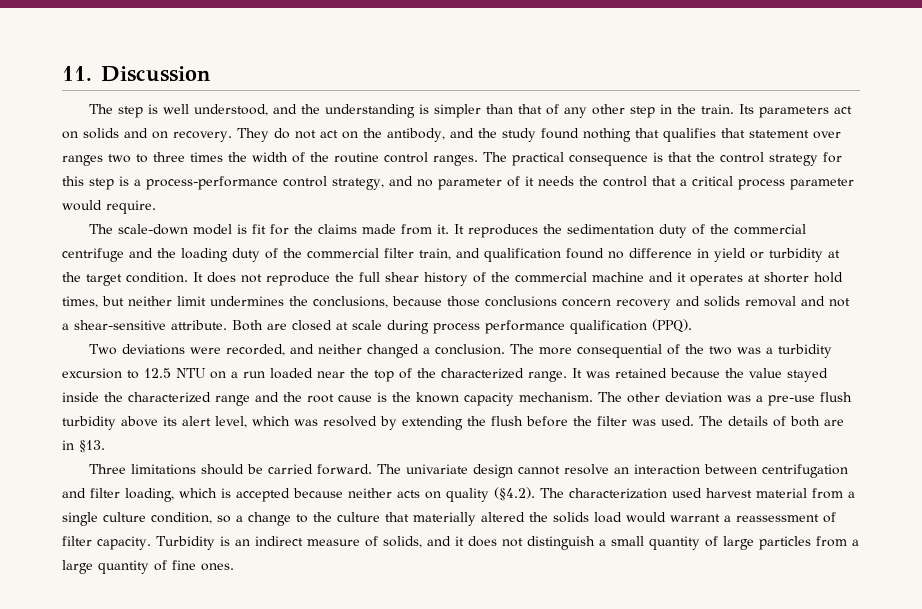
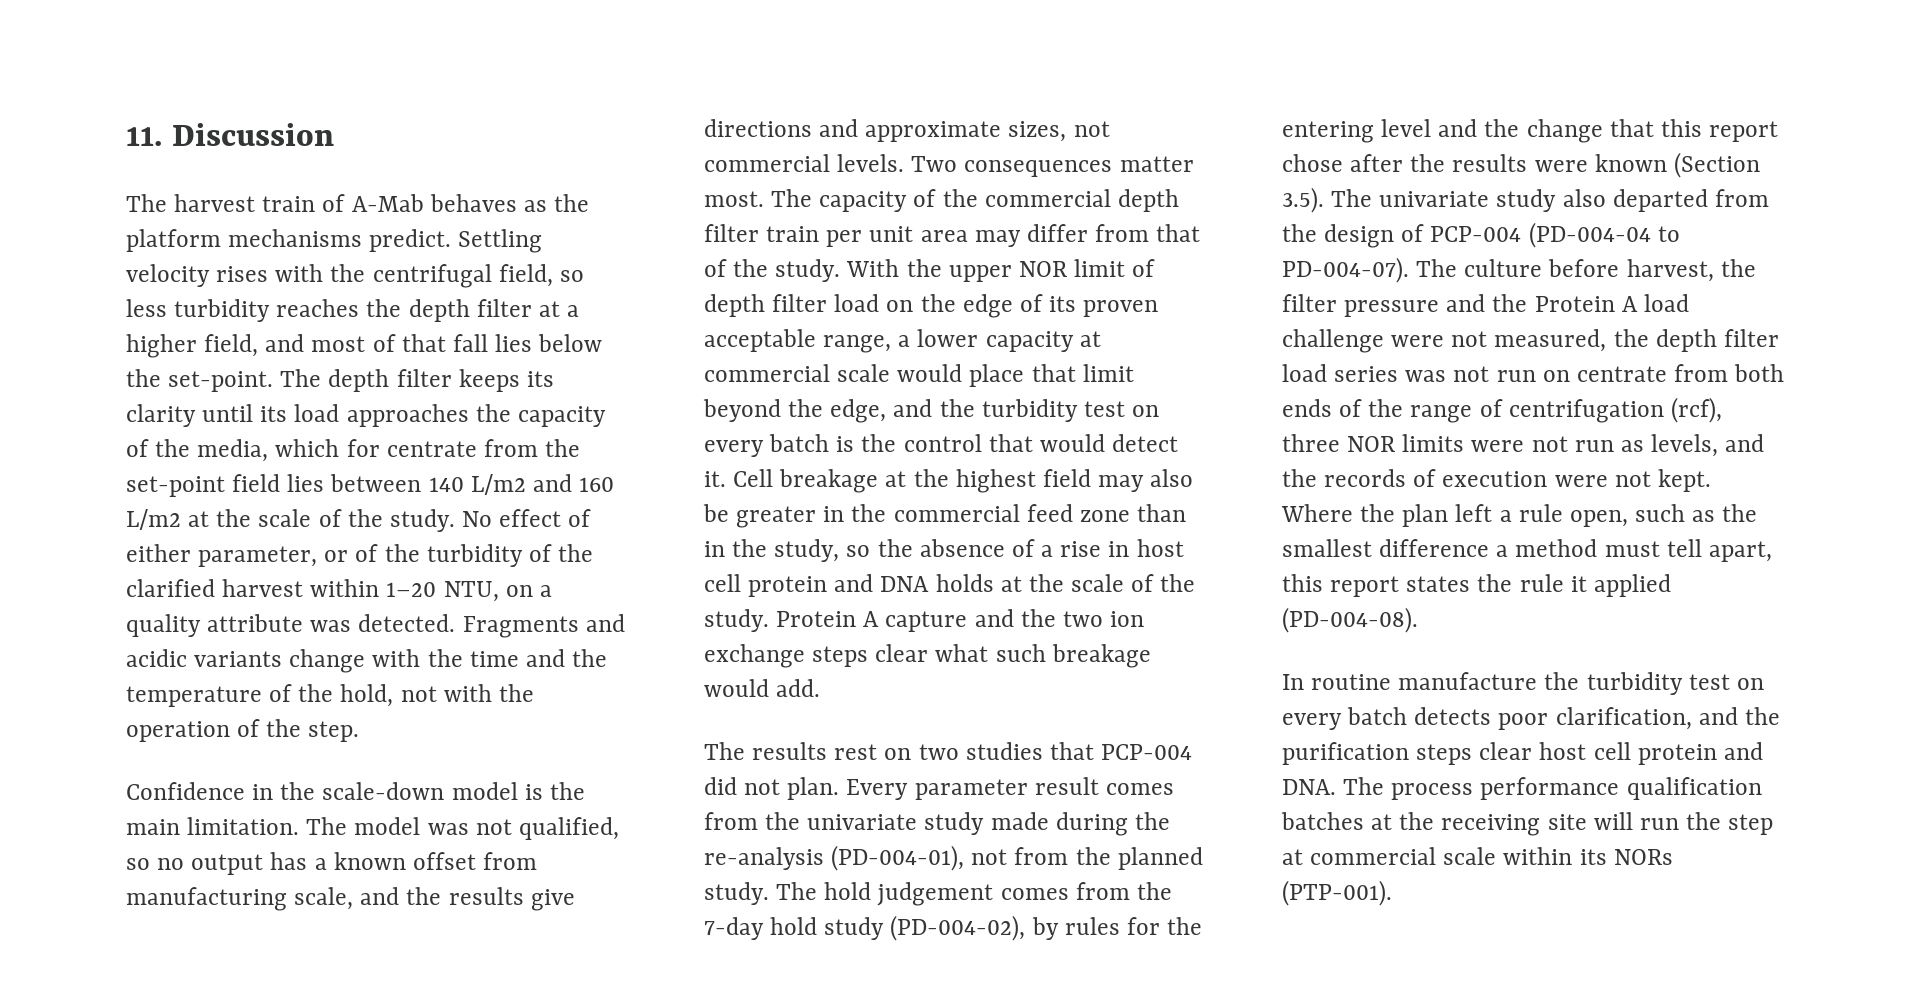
- The step is well understood, and the understanding is simpler than that of any other step in the train. Its parameters act on solids and on recovery. They do not act on the antibody, and the study found nothing that qualifies that statement over ranges two to three times the width of the routine control ranges. The practical consequence is that the control strategy for this step is a process-performance control strategy, and no parameter of it needs the control that a critical process parameter would require.
- The scale-down model is fit for the claims made from it. It reproduces the sedimentation duty of the commercial centrifuge and the loading duty of the commercial filter train, and qualification found no difference in yield or turbidity at the target condition. It does not reproduce the full shear history of the commercial machine and it operates at shorter hold times, but neither limit undermines the conclusions, because those conclusions concern recovery and solids removal and not a shear-sensitive attribute. Both are closed at scale during process performance qualification (PPQ).
- Two deviations were recorded, and neither changed a conclusion. The more consequential of the two was a turbidity excursion to 12.5 NTU on a run loaded near the top of the characterized range. It was retained because the value stayed inside the characterized range and the root cause is the known capacity mechanism. The other deviation was a pre-use flush turbidity above its alert level, which was resolved by extending the flush before the filter was used. The details of both are in §13.
- Three limitations should be carried forward. The univariate design cannot resolve an interaction between centrifugation and filter loading, which is accepted because neither acts on quality (§4.2). The characterization used harvest material from a single culture condition, so a change to the culture that materially altered the solids load would warrant a reassessment of filter capacity. Turbidity is an indirect measure of solids, and it does not distinguish a small quantity of large particles from a large quantity of fine ones.
+ The harvest train of A-Mab behaves as the platform mechanisms predict. Settling velocity rises with the centrifugal field, so less turbidity reaches the depth filter at a higher field, and most of that fall lies below the set-point. The depth filter keeps its clarity until its load approaches the capacity of the media, which for centrate from the set-point field lies between 140 L/m2 and 160 L/m2 at the scale of the study. No effect of either parameter, or of the turbidity of the clarified harvest within 1–20 NTU, on a quality attribute was detected. Fragments and acidic variants change with the time and the temperature of the hold, not with the operation of the step.
+ Confidence in the scale-down model is the main limitation. The model was not qualified, so no output has a known offset from manufacturing scale, and the results give directions and approximate sizes, not commercial levels. Two consequences matter most. The capacity of the commercial depth filter train per unit area may differ from that of the study. With the upper NOR limit of depth filter load on the edge of its proven acceptable range, a lower capacity at commercial scale would place that limit beyond the edge, and the turbidity test on every batch is the control that would detect it. Cell breakage at the highest field may also be greater in the commercial feed zone than in the study, so the absence of a rise in host cell protein and DNA holds at the scale of the study. Protein A capture and the two ion exchange steps clear what such breakage would add.
+ The results rest on two studies that PCP-004 did not plan. Every parameter result comes from the univariate study made during the re-analysis (PD-004-01), not from the planned study. The hold judgement comes from the 7-day hold study (PD-004-02), by rules for the entering level and the change that this report chose after the results were known (Section 3.5). The univariate study also departed from the design of PCP-004 (PD-004-04 to PD-004-07). The culture before harvest, the filter pressure and the Protein A load challenge were not measured, the depth filter load series was not run on centrate from both ends of the range of centrifugation (rcf), three NOR limits were not run as levels, and the records of execution were not kept. Where the plan left a rule open, such as the smallest difference a method must tell apart, this report states the rule it applied (PD-004-08).
+ In routine manufacture the turbidity test on every batch detects poor clarification, and the purification steps clear host cell protein and DNA. The process performance qualification batches at the receiving site will run the step at commercial scale within its NORs (PTP-001).

